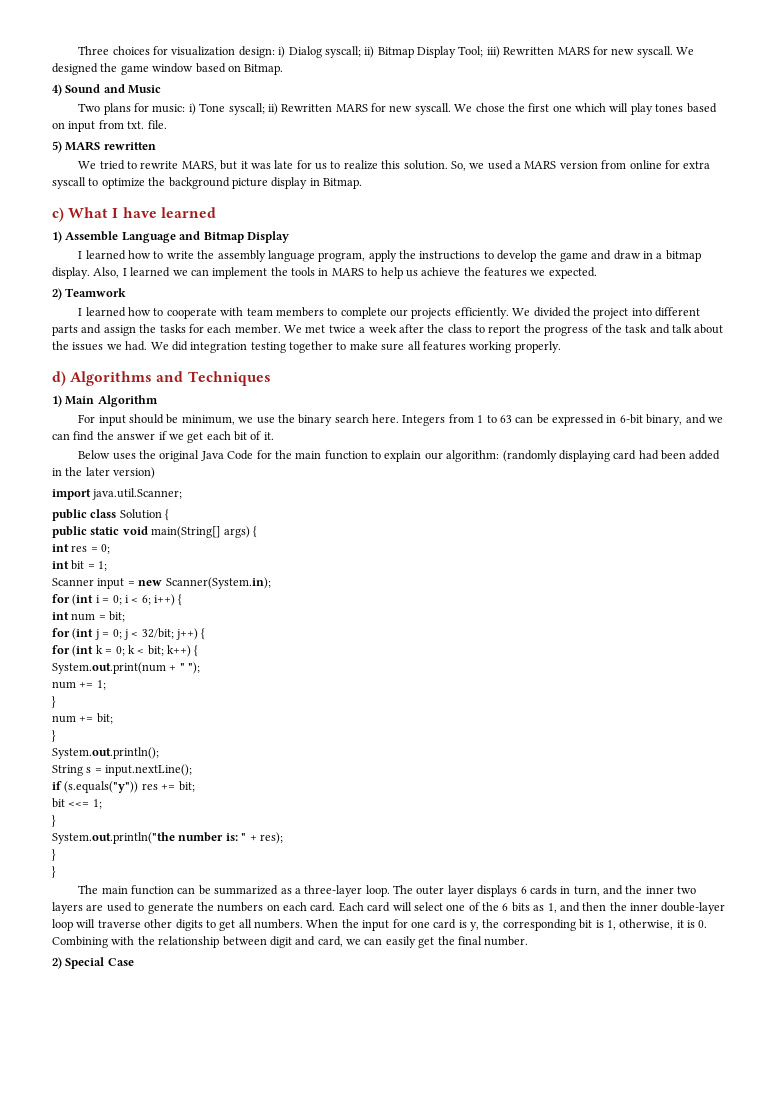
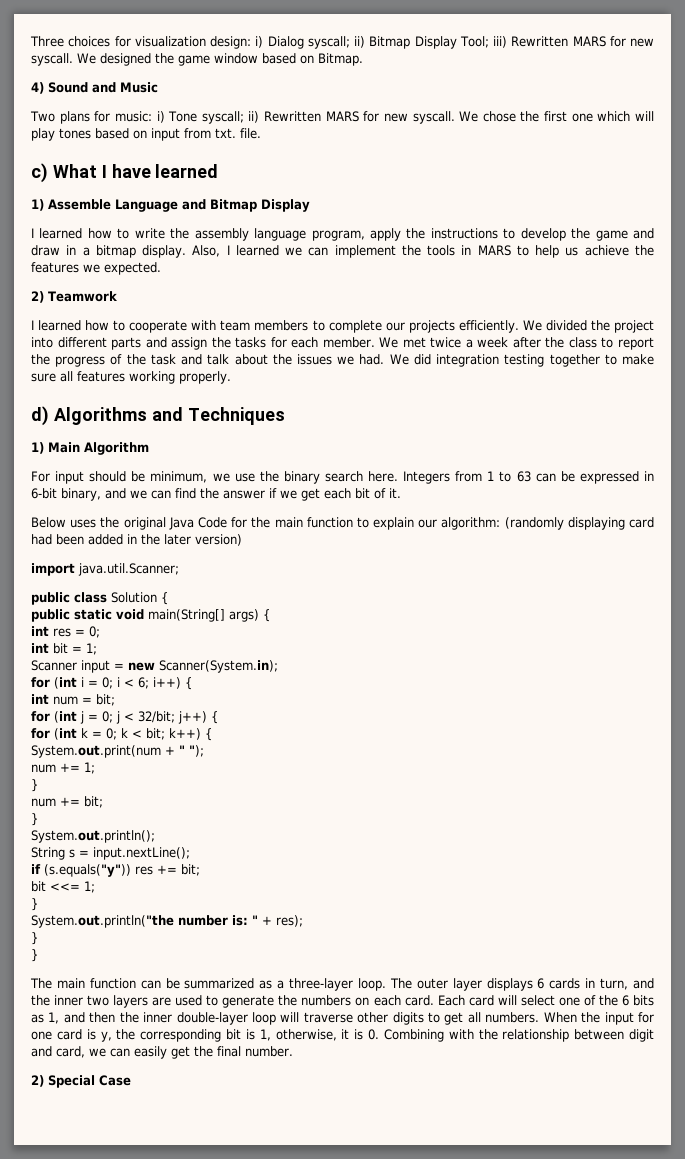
- 5) MARS rewritten
- We tried to rewrite MARS, but it was late for us to realize this solution. So, we used a MARS version from online for extra syscall to optimize the background picture display in Bitmap.

